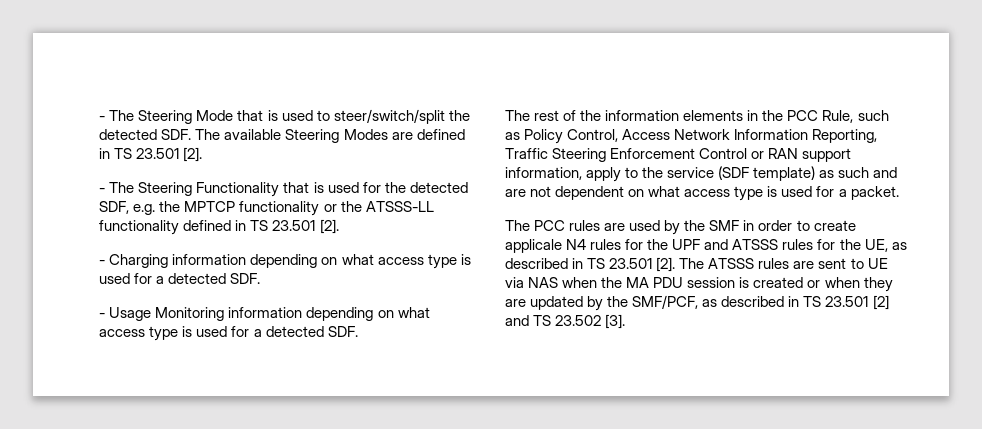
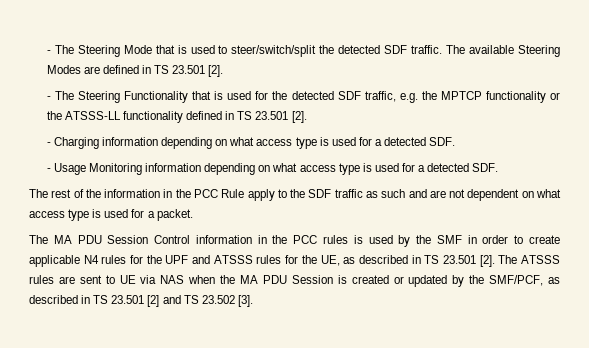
- - The Steering Mode that is used to steer/switch/split the detected SDF. The available Steering Modes are defined in TS 23.501 [2].
+ - The Steering Mode that is used to steer/switch/split the detected SDF traffic. The available Steering Modes are defined in TS 23.501 [2].
- - The Steering Functionality that is used for the detected SDF, e.g. the MPTCP functionality or the ATSSS-LL functionality defined in TS 23.501 [2].
+ - The Steering Functionality that is used for the detected SDF traffic, e.g. the MPTCP functionality or the ATSSS-LL functionality defined in TS 23.501 [2].
- The rest of the information elements in the PCC Rule, such as Policy Control, Access Network Information Reporting, Traffic Steering Enforcement Control or RAN support information, apply to the service (SDF template) as such and are not dependent on what access type is used for a packet.
+ The rest of the information in the PCC Rule apply to the SDF traffic as such and are not dependent on what access type is used for a packet.
- The PCC rules are used by the SMF in order to create applicale N4 rules for the UPF and ATSSS rules for the UE, as described in TS 23.501 [2].
+ The MA PDU Session Control information in the PCC rules is used by the SMF in order to create applicable N4 rules for the UPF and ATSSS rules for the UE, as described in TS 23.501 [2].
- The ATSSS rules are sent to UE via NAS when the MA PDU session is created or when they are updated by the SMF/PCF, as described in TS 23.501 [2] and TS 23.502 [3].
+ The ATSSS rules are sent to UE via NAS when the MA PDU Session is created or updated by the SMF/PCF, as described in TS 23.501 [2] and TS 23.502 [3].

